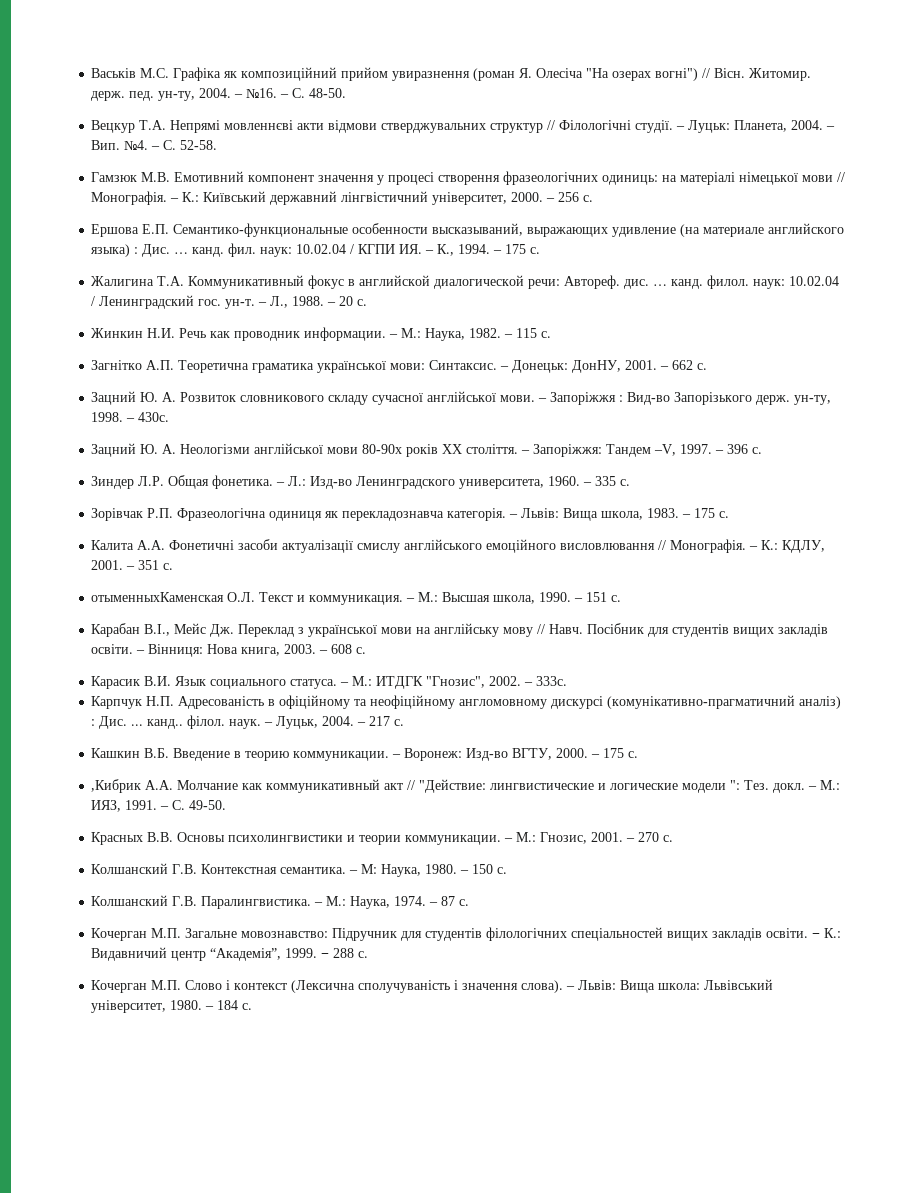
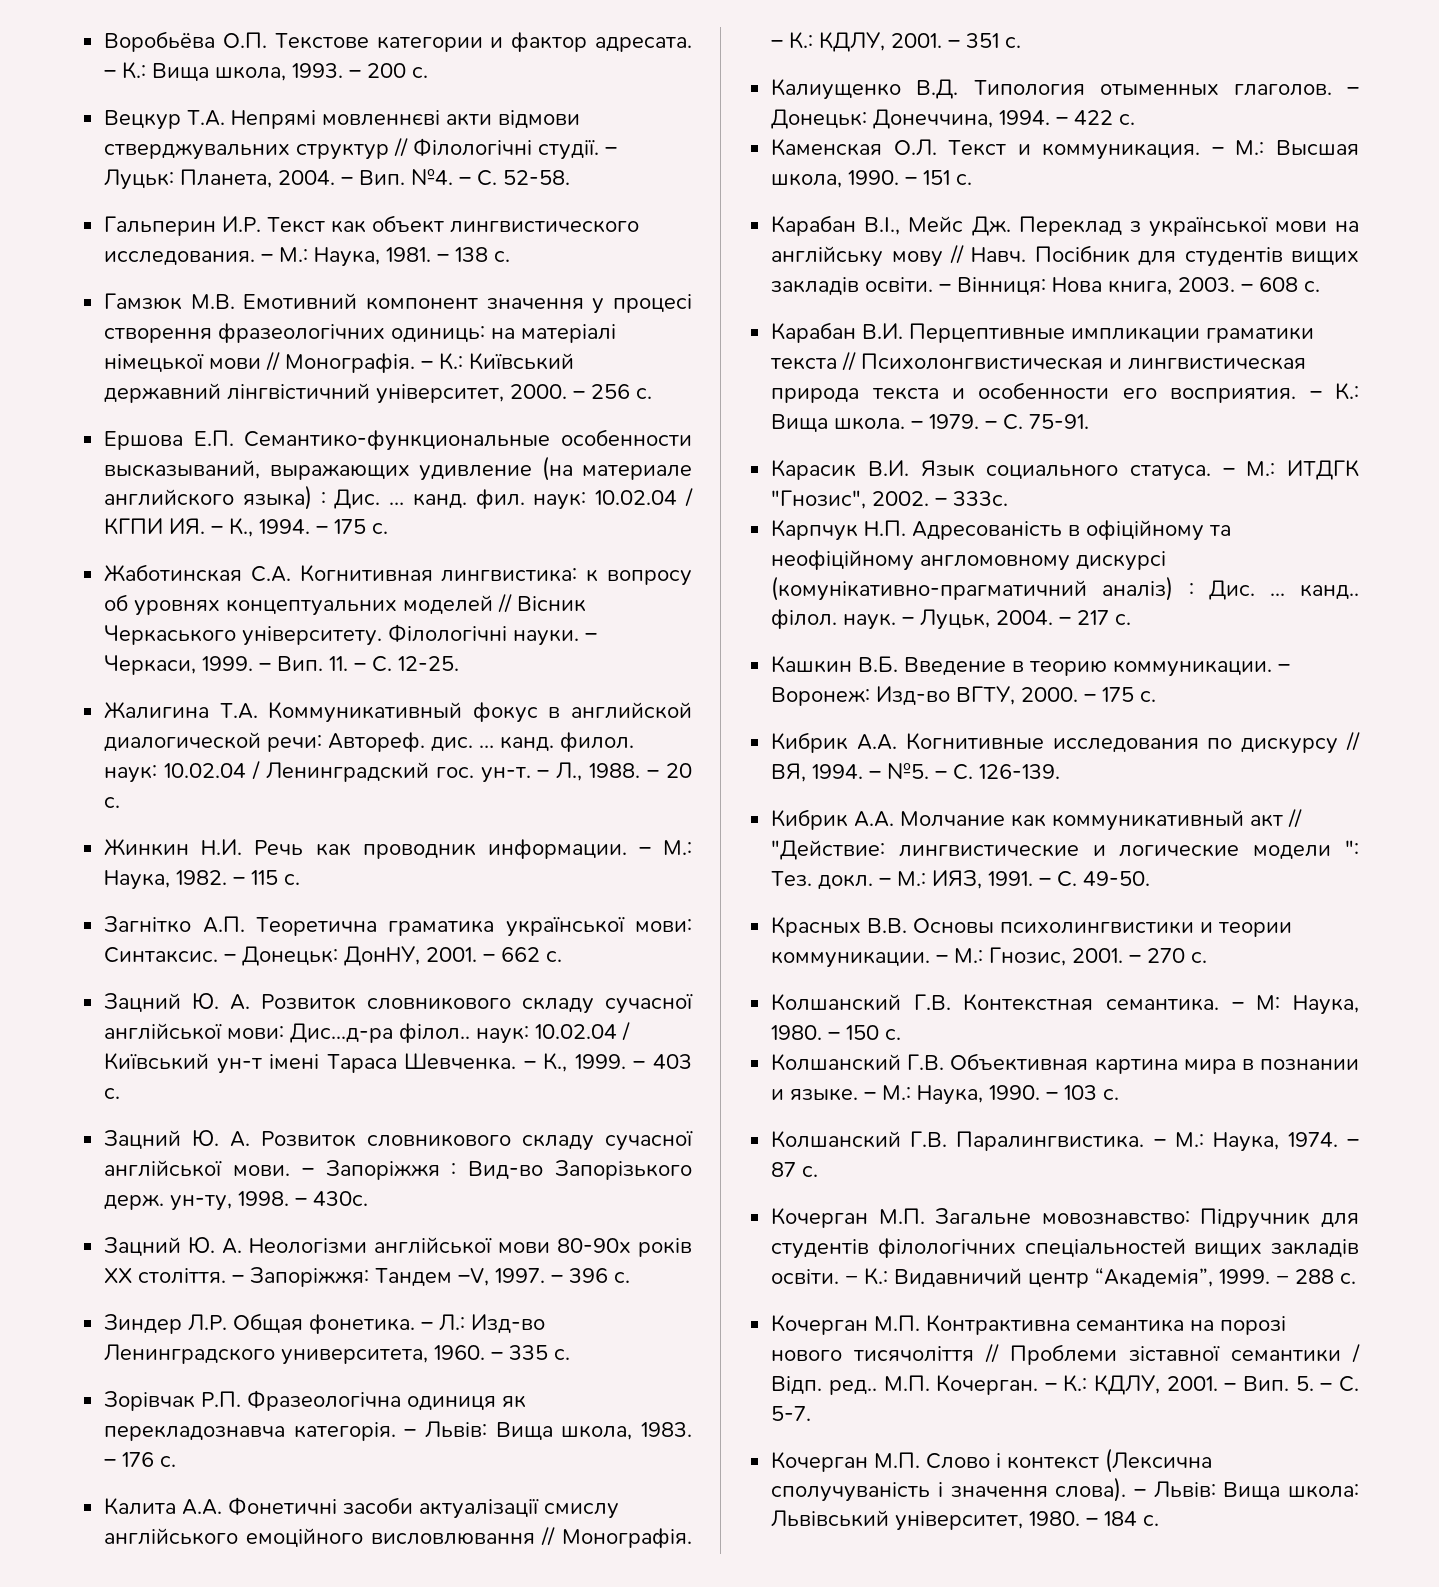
- Васьків М.С. Графіка як композиційний прийом увиразнення (роман Я. Олесіча "На озерах вогні") // Вісн. Житомир. держ. пед. ун-ту, 2004. – №16. – С. 48-50.
+ Воробьёва О.П. Текстове категории и фактор адресата. – К.: Вища школа, 1993. – 200 с.
+ Гальперин И.Р. Текст как объект лингвистического исследования. – М.: Наука, 1981. – 138 с.
+ Жаботинская С.А. Когнитивная лингвистика: к вопросу об уровнях концептуальних моделей // Вісник Черкаського університету. Філологічні науки. – Черкаси, 1999. – Вип. 11. – С. 12-25.
+ Зацний Ю. А. Розвиток словникового складу сучасної англійської мови: Дис...д-ра філол.. наук: 10.02.04 / Київський ун-т імені Тараса Шевченка. – К., 1999. – 403 с.
- – Львів: Вища школа, 1983. – 175 с.
+ – Львів: Вища школа, 1983. – 176 с.
- отыменныхКаменская О.Л. Текст и коммуникация.
+ Калиущенко В.Д. Типология отыменных глаголов. – Донецьк: Донеччина, 1994. – 422 с.
+ Каменская О.Л. Текст и коммуникация.
+ Карабан В.И. Перцептивные импликации граматики текста // Психолонгвистическая и лингвистическая природа текста и особенности его восприятия. – К.: Вища школа. – 1979. – С. 75-91.
- ,Кибрик А.А. Молчание как коммуникативный акт // "Действие: лингвистические и логические модели ": Тез. докл.
+ Кибрик А.А. Когнитивные исследования по дискурсу // ВЯ, 1994. – №5. – С. 126-139.
+ Кибрик А.А. Молчание как коммуникативный акт // "Действие: лингвистические и логические модели ": Тез. докл.
+ Колшанский Г.В. Объективная картина мира в познании и языке. – М.: Наука, 1990. – 103 с.
+ Кочерган М.П. Контрактивна семантика на порозі нового тисячоліття // Проблеми зіставної семантики / Відп. ред.. М.П. Кочерган. – К.: КДЛУ, 2001. – Вип. 5. – С. 5-7.

